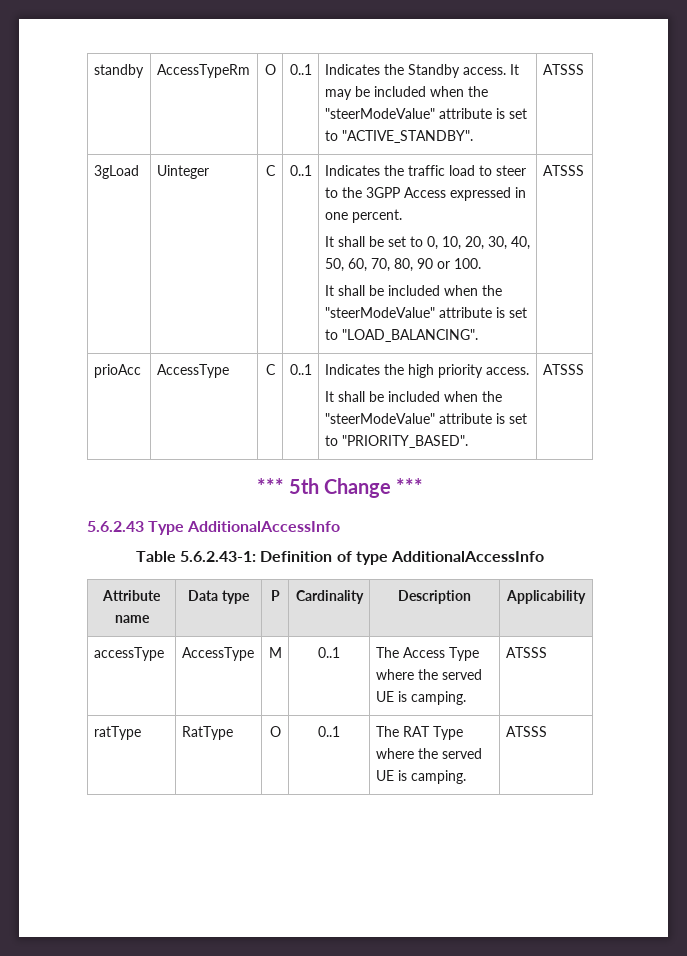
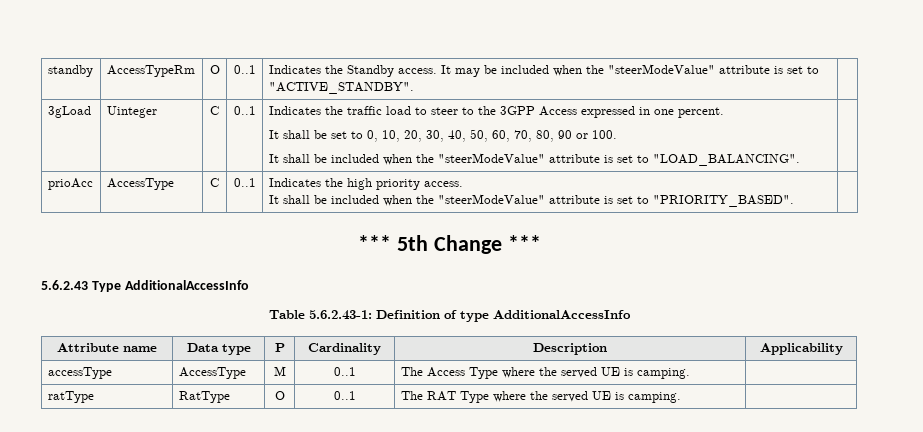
- standby | AccessTypeRm | O | 0..1 | Indicates the Standby access. It may be included when the "steerModeValue" attribute is set to "ACTIVE_STANDBY". | ATSSS
+ standby | AccessTypeRm | O | 0..1 | Indicates the Standby access. It may be included when the "steerModeValue" attribute is set to "ACTIVE_STANDBY". |
- It shall be included when the "steerModeValue" attribute is set to "LOAD_BALANCING". | ATSSS
+ It shall be included when the "steerModeValue" attribute is set to "LOAD_BALANCING".
  prioAcc | AccessType | C | 0..1 | Indicates the high priority access.
- It shall be included when the "steerModeValue" attribute is set to "PRIORITY_BASED". | ATSSS
+ It shall be included when the "steerModeValue" attribute is set to "PRIORITY_BASED". |
- accessType | AccessType | M | 0..1 | The Access Type where the served UE is camping. | ATSSS
+ accessType | AccessType | M | 0..1 | The Access Type where the served UE is camping. |
- ratType | RatType | O | 0..1 | The RAT Type where the served UE is camping. | ATSSS
+ ratType | RatType | O | 0..1 | The RAT Type where the served UE is camping. |

